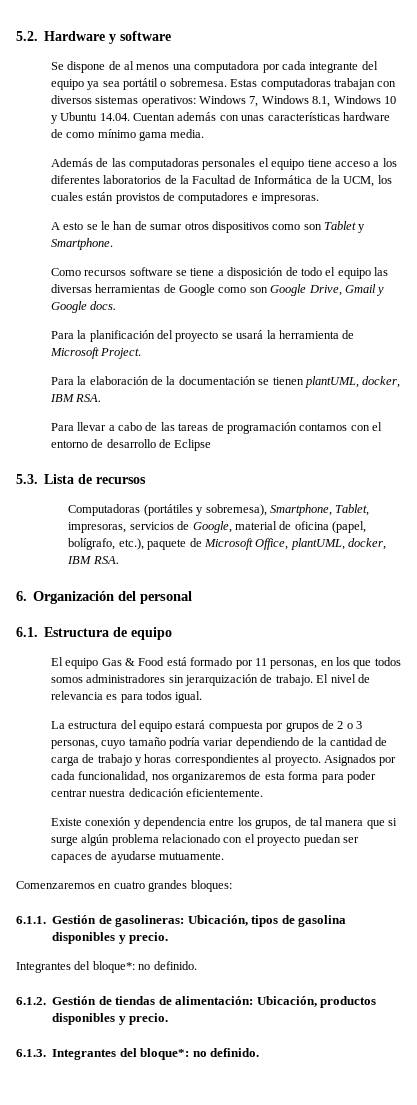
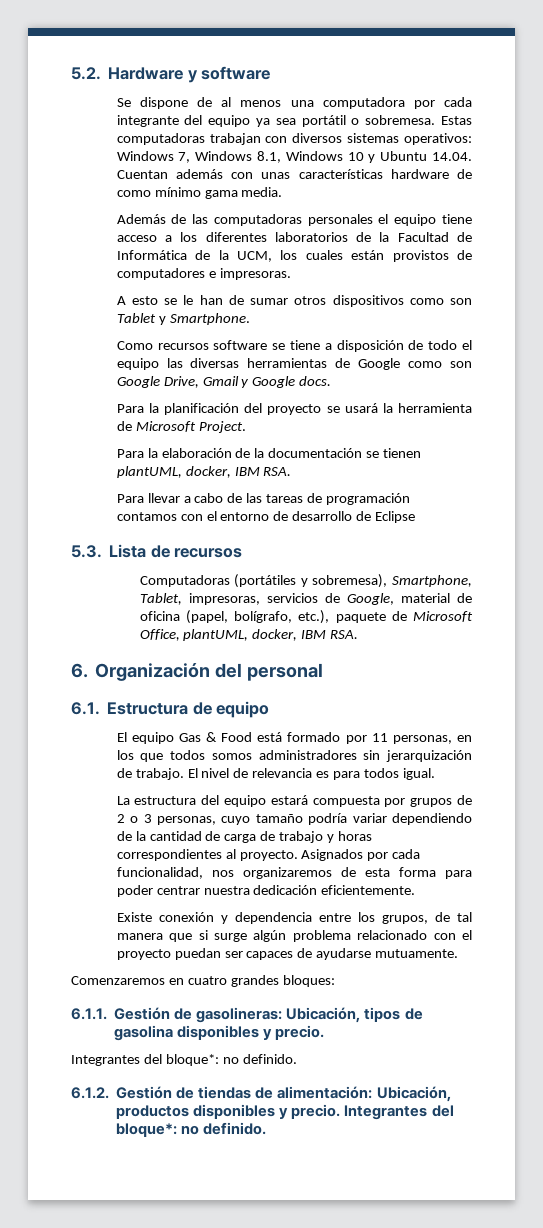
- 6.1.2. Gestión de tiendas de alimentación: Ubicación, productos disponibles y precio.
- 6.1.3. Integrantes del bloque*: no definido.
+ 6.1.2. Gestión de tiendas de alimentación: Ubicación, productos disponibles y precio. Integrantes del bloque*: no definido.

